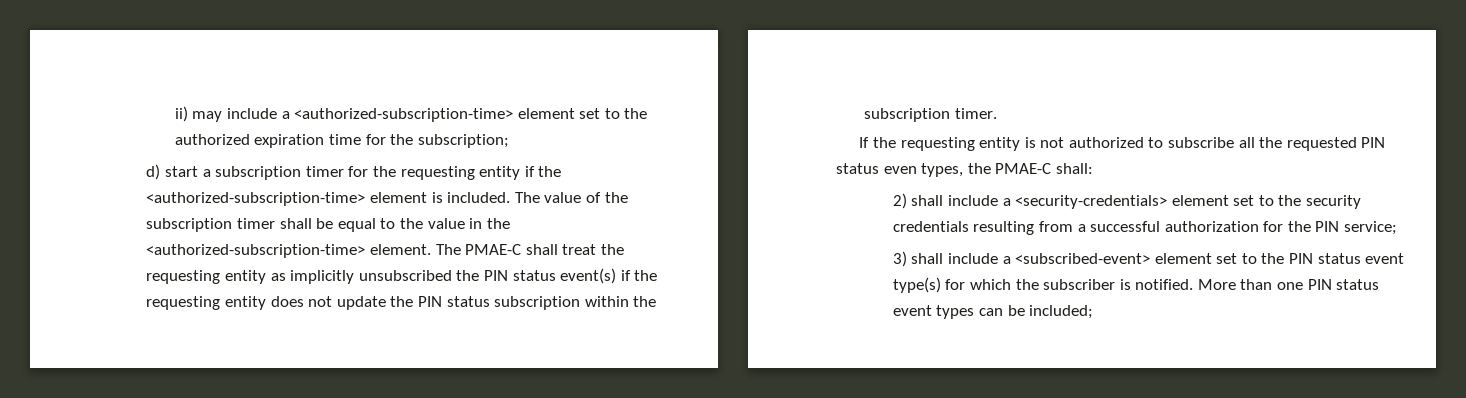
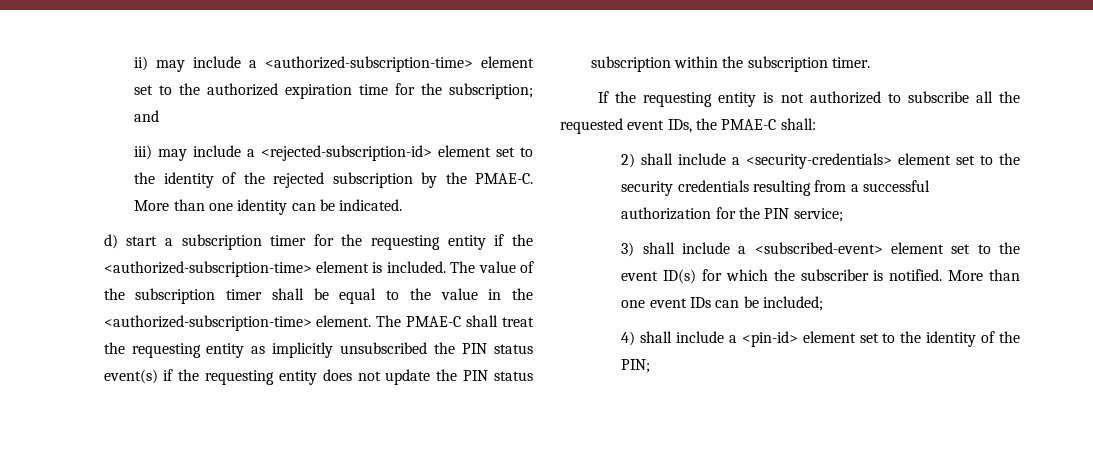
- ii) may include a <authorized-subscription-time> element set to the authorized expiration time for the subscription;
+ ii) may include a <authorized-subscription-time> element set to the authorized expiration time for the subscription; and
+ iii) may include a <rejected-subscription-id> element set to the identity of the rejected subscription by the PMAE-C. More than one identity can be indicated.
- If the requesting entity is not authorized to subscribe all the requested PIN status even types, the PMAE-C shall:
+ If the requesting entity is not authorized to subscribe all the requested event IDs, the PMAE-C shall:
- 3) shall include a <subscribed-event> element set to the PIN status event type(s) for which the subscriber is notified.
+ 3) shall include a <subscribed-event> element set to the event ID(s) for which the subscriber is notified.
- More than one PIN status event types can be included;
+ More than one event IDs can be included;
+ 4) shall include a <pin-id> element set to the identity of the PIN;

